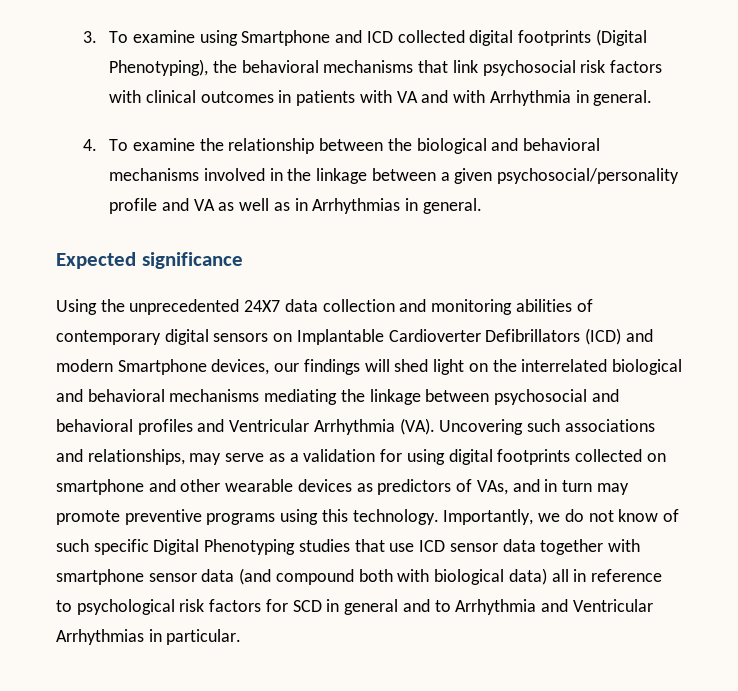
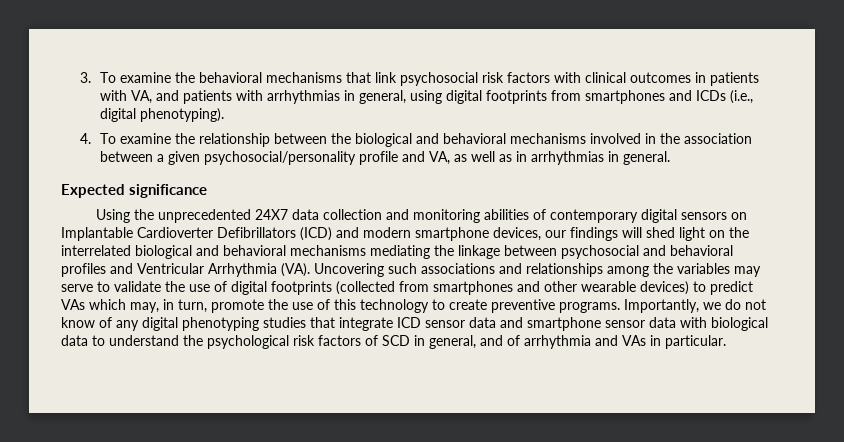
- 3. To examine using Smartphone and ICD collected digital footprints (Digital Phenotyping), the behavioral mechanisms that link psychosocial risk factors with clinical outcomes in patients with VA and with Arrhythmia in general.
+ 3. To examine the behavioral mechanisms that link psychosocial risk factors with clinical outcomes in patients with VA, and patients with arrhythmias in general, using digital footprints from smartphones and ICDs (i.e., digital phenotyping).
- 4. To examine the relationship between the biological and behavioral mechanisms involved in the linkage between a given psychosocial/personality profile and VA as well as in Arrhythmias in general.
+ 4. To examine the relationship between the biological and behavioral mechanisms involved in the association between a given psychosocial/personality profile and VA, as well as in arrhythmias in general.
- Using the unprecedented 24X7 data collection and monitoring abilities of contemporary digital sensors on Implantable Cardioverter Defibrillators (ICD) and modern Smartphone devices, our findings will shed light on the interrelated biological and behavioral mechanisms mediating the linkage between psychosocial and behavioral profiles and Ventricular Arrhythmia (VA). Uncovering such associations and relationships, may serve as a validation for using digital footprints collected on smartphone and other wearable devices as predictors of VAs, and in turn may promote preventive programs using this technology.
+ Using the unprecedented 24X7 data collection and monitoring abilities of contemporary digital sensors on Implantable Cardioverter Defibrillators (ICD) and modern smartphone devices, our findings will shed light on the interrelated biological and behavioral mechanisms mediating the linkage between psychosocial and behavioral profiles and Ventricular Arrhythmia (VA). Uncovering such associations and relationships among the variables may serve to validate the use of digital footprints (collected from smartphones and other wearable devices) to predict VAs which may, in turn, promote the use of this technology to create preventive programs.
- Importantly, we do not know of such specific Digital Phenotyping studies that use ICD sensor data together with smartphone sensor data (and compound both with biological data) all in reference to psychological risk factors for SCD in general and to Arrhythmia and Ventricular Arrhythmias in particular.
+ Importantly, we do not know of any digital phenotyping studies that integrate ICD sensor data and smartphone sensor data with biological data to understand the psychological risk factors of SCD in general, and of arrhythmia and VAs in particular.

